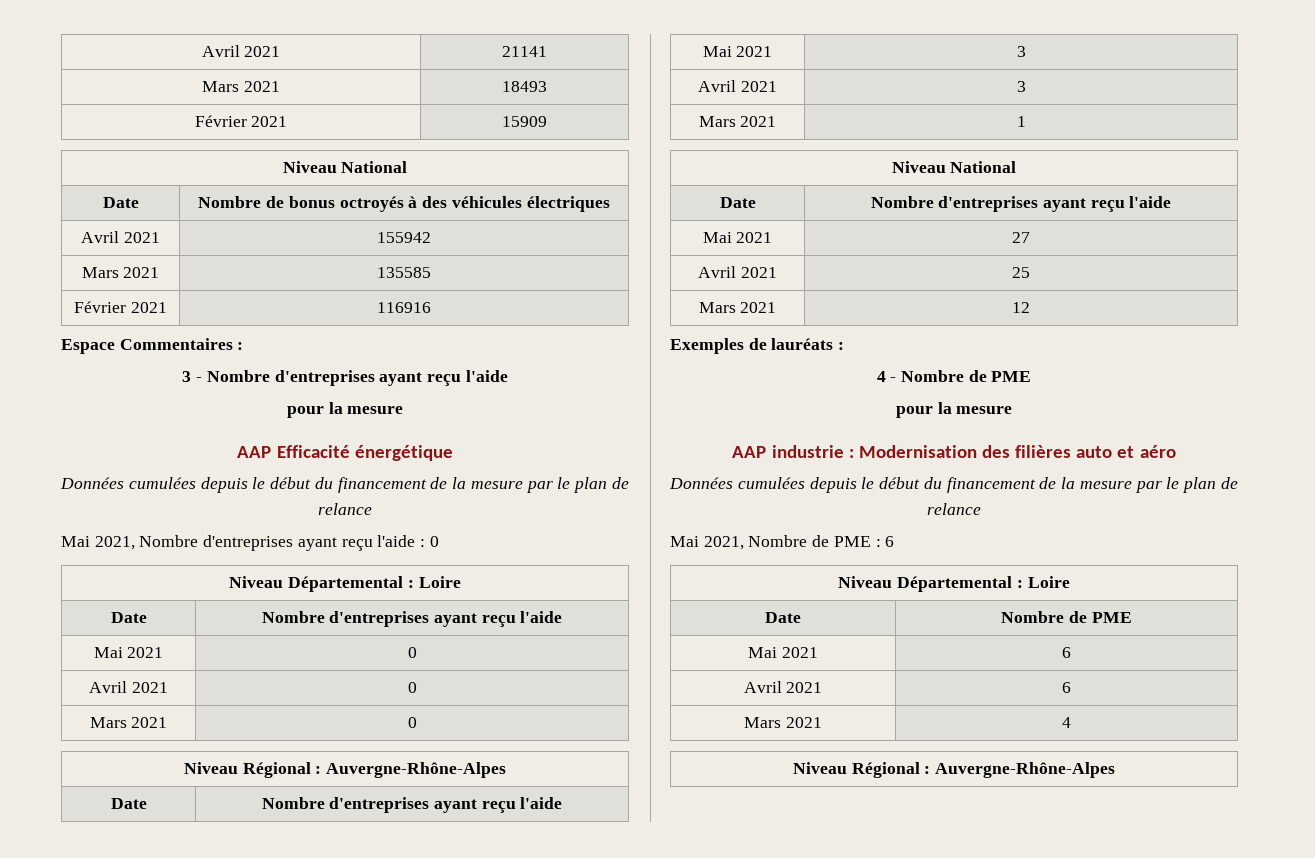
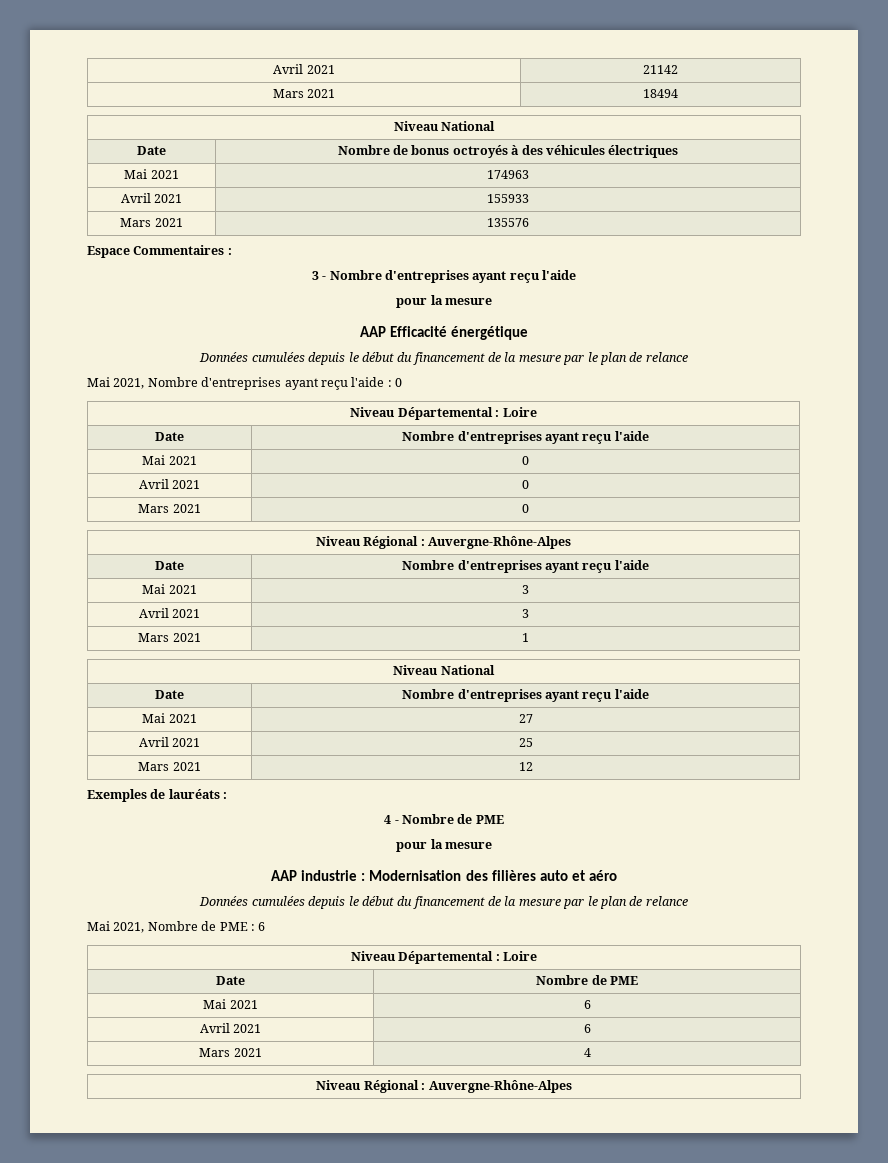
- Avril 2021 | 21141
- Mars 2021 | 18493
- Février 2021 | 15909
+ Avril 2021 | 21142
+ Mars 2021 | 18494
- Avril 2021 | 155942
- Mars 2021 | 135585
- Février 2021 | 116916
+ Mai 2021 | 174963
+ Avril 2021 | 155933
+ Mars 2021 | 135576

